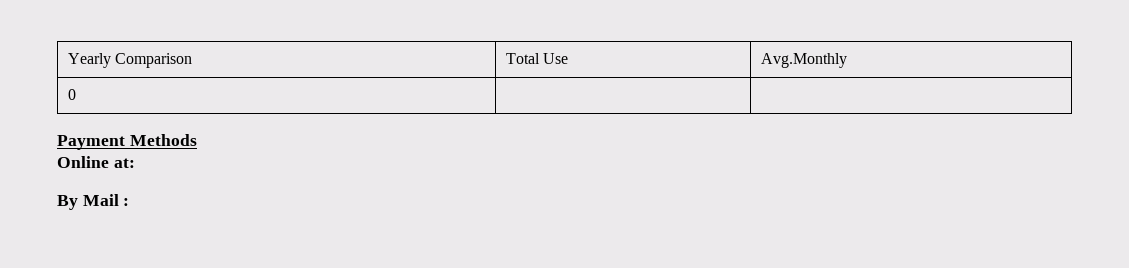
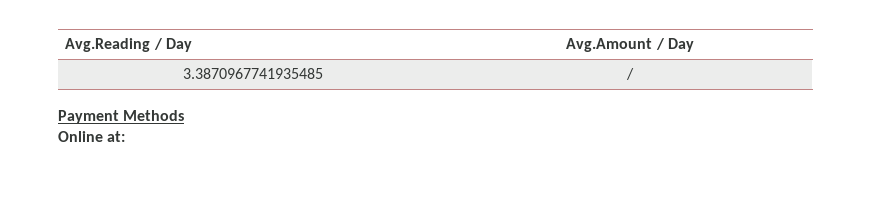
- Yearly Comparison | Total Use | Avg.Monthly
- 0 | |
+ Avg.Reading / Day | Avg.Amount / Day
+ 3.3870967741935485 | /
- By Mail :

